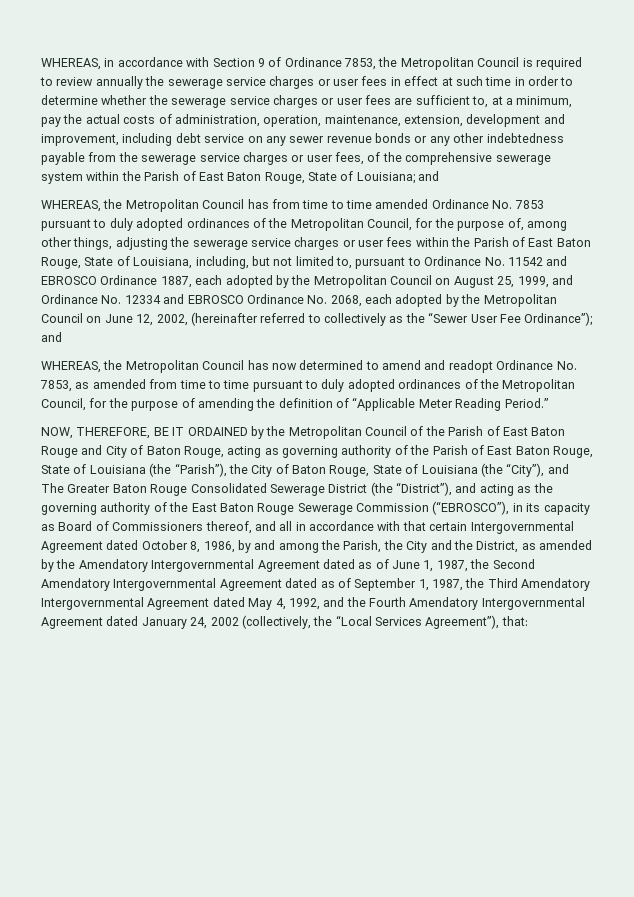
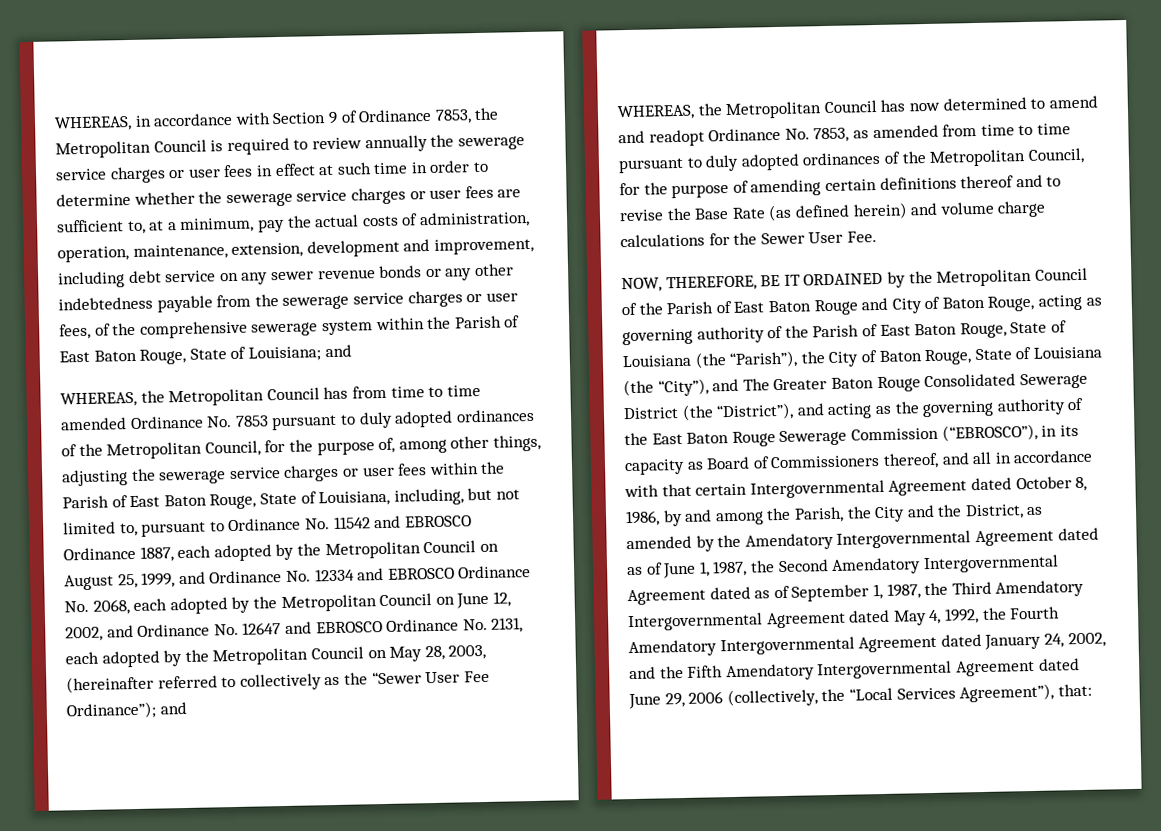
- WHEREAS, the Metropolitan Council has from time to time amended Ordinance No. 7853 pursuant to duly adopted ordinances of the Metropolitan Council, for the purpose of, among other things, adjusting the sewerage service charges or user fees within the Parish of East Baton Rouge, State of Louisiana, including, but not limited to, pursuant to Ordinance No. 11542 and EBROSCO Ordinance 1887, each adopted by the Metropolitan Council on August 25, 1999, and Ordinance No. 12334 and EBROSCO Ordinance No. 2068, each adopted by the Metropolitan Council on June 12, 2002, (hereinafter referred to collectively as the “Sewer User Fee Ordinance”);
+ WHEREAS, the Metropolitan Council has from time to time amended Ordinance No. 7853 pursuant to duly adopted ordinances of the Metropolitan Council, for the purpose of, among other things, adjusting the sewerage service charges or user fees within the Parish of East Baton Rouge, State of Louisiana, including, but not limited to, pursuant to Ordinance No. 11542 and EBROSCO Ordinance 1887, each adopted by the Metropolitan Council on August 25, 1999, and Ordinance No. 12334 and EBROSCO Ordinance No. 2068, each adopted by the Metropolitan Council on June 12, 2002, and Ordinance No. 12647 and EBROSCO Ordinance No. 2131, each adopted by the Metropolitan Council on May 28, 2003, (hereinafter referred to collectively as the “Sewer User Fee Ordinance”);
- WHEREAS, the Metropolitan Council has now determined to amend and readopt Ordinance No. 7853, as amended from time to time pursuant to duly adopted ordinances of the Metropolitan Council, for the purpose of amending the definition of “Applicable Meter Reading Period.”
+ WHEREAS, the Metropolitan Council has now determined to amend and readopt Ordinance No. 7853, as amended from time to time pursuant to duly adopted ordinances of the Metropolitan Council, for the purpose of amending certain definitions thereof and to revise the Base Rate (as defined herein) and volume charge calculations for the Sewer User Fee.
- NOW, THEREFORE, BE IT ORDAINED by the Metropolitan Council of the Parish of East Baton Rouge and City of Baton Rouge, acting as governing authority of the Parish of East Baton Rouge, State of Louisiana (the “Parish”), the City of Baton Rouge, State of Louisiana (the “City”), and The Greater Baton Rouge Consolidated Sewerage District (the “District”), and acting as the governing authority of the East Baton Rouge Sewerage Commission (“EBROSCO”), in its capacity as Board of Commissioners thereof, and all in accordance with that certain Intergovernmental Agreement dated October 8, 1986, by and among the Parish, the City and the District, as amended by the Amendatory Intergovernmental Agreement dated as of June 1, 1987, the Second Amendatory Intergovernmental Agreement dated as of September 1, 1987, the Third Amendatory Intergovernmental Agreement dated May 4, 1992, and the Fourth Amendatory Intergovernmental Agreement dated January 24, 2002 (collectively, the “Local Services Agreement”), that:
+ NOW, THEREFORE, BE IT ORDAINED by the Metropolitan Council of the Parish of East Baton Rouge and City of Baton Rouge, acting as governing authority of the Parish of East Baton Rouge, State of Louisiana (the “Parish”), the City of Baton Rouge, State of Louisiana (the “City”), and The Greater Baton Rouge Consolidated Sewerage District (the “District”), and acting as the governing authority of the East Baton Rouge Sewerage Commission (“EBROSCO”), in its capacity as Board of Commissioners thereof, and all in accordance with that certain Intergovernmental Agreement dated October 8, 1986, by and among the Parish, the City and the District, as amended by the Amendatory Intergovernmental Agreement dated as of June 1, 1987, the Second Amendatory Intergovernmental Agreement dated as of September 1, 1987, the Third Amendatory Intergovernmental Agreement dated May 4, 1992, the Fourth Amendatory Intergovernmental Agreement dated January 24, 2002, and the Fifth Amendatory Intergovernmental Agreement dated June 29, 2006 (collectively, the “Local Services Agreement”), that:

